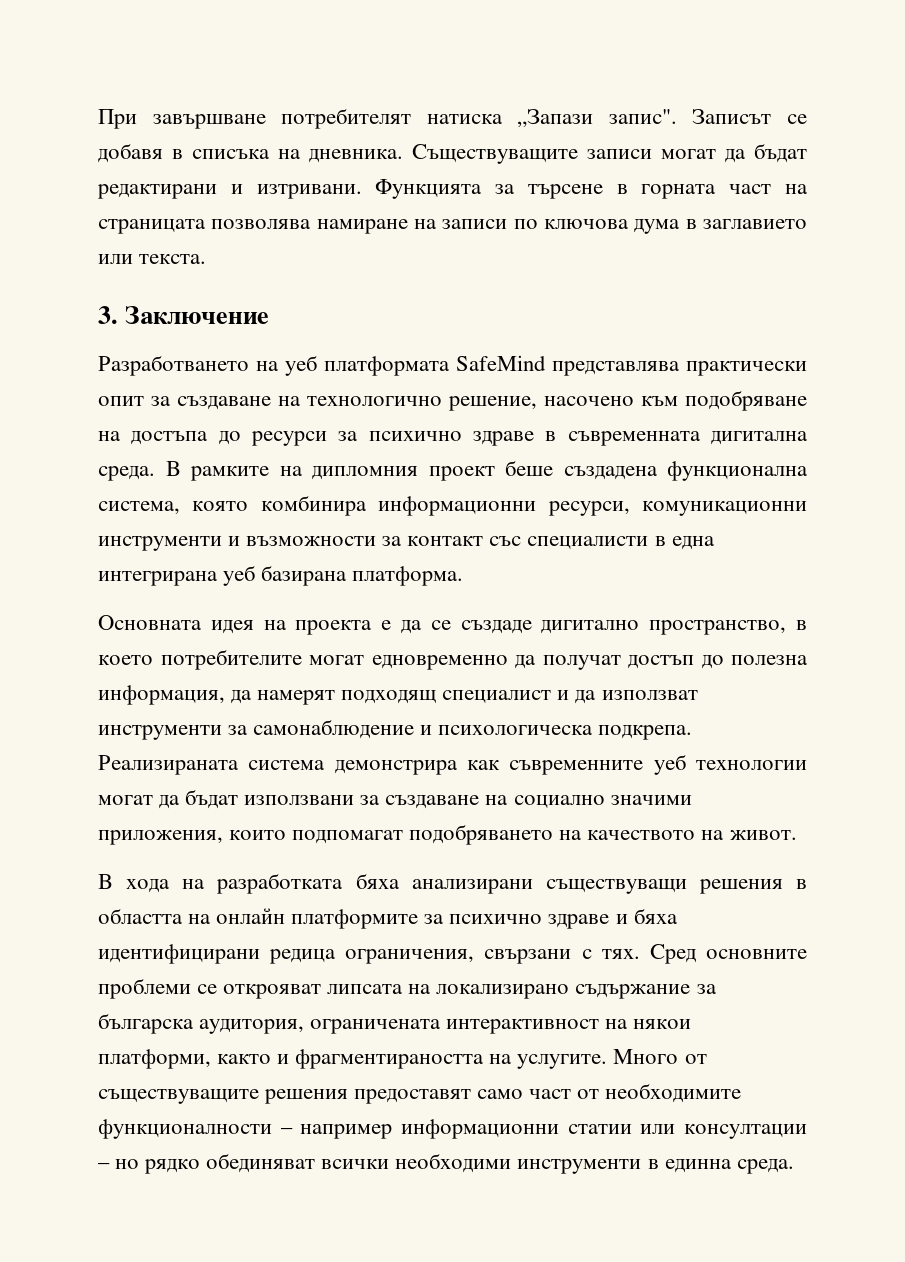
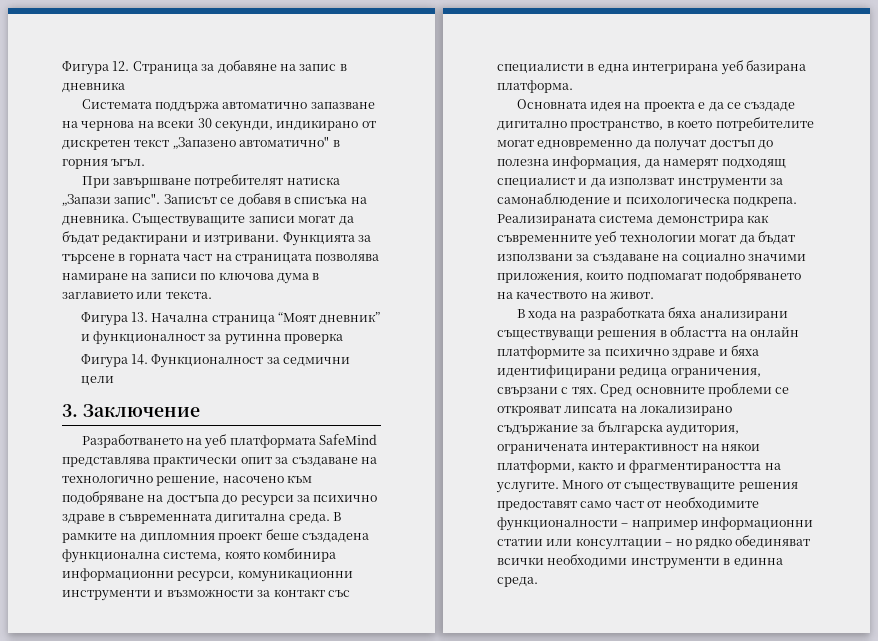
+ Фигура 12. Страница за добавяне на запис в дневника
+ Системата поддържа автоматично запазване на чернова на всеки 30 секунди, индикирано от дискретен текст „Запазено автоматично" в горния ъгъл.
+ Фигура 13. Начална страница “Моят дневник” и функционалност за рутинна проверка
+ Фигура 14. Функционалност за седмични цели

